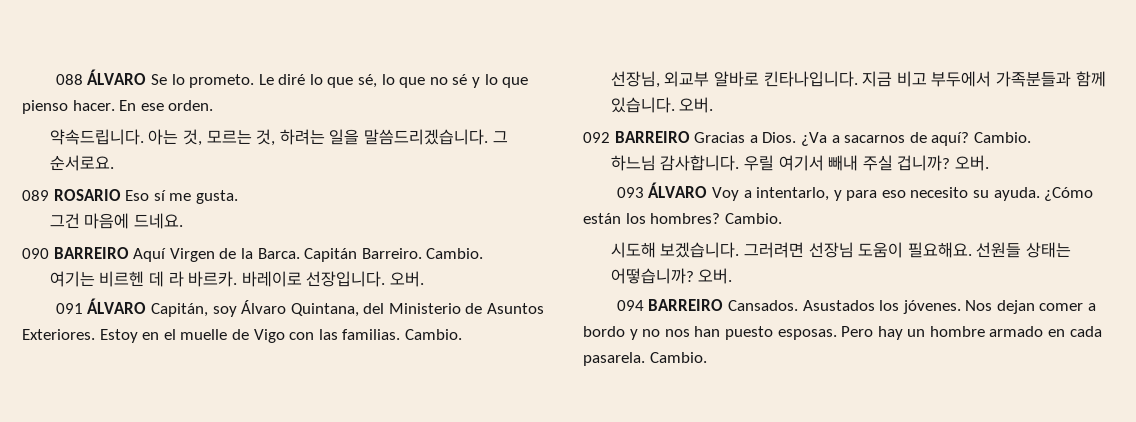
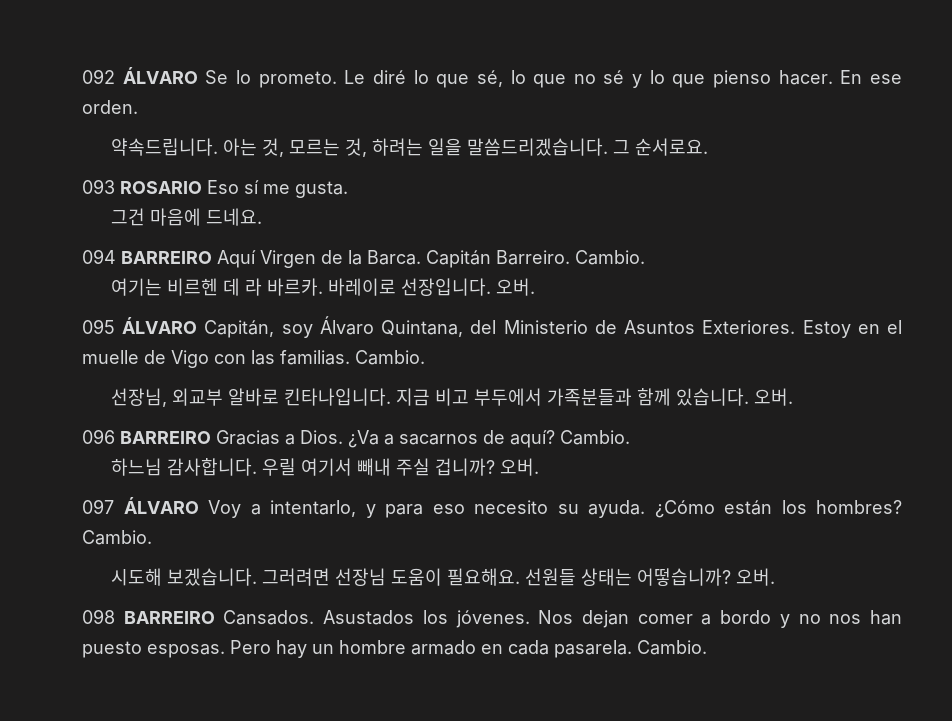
- 088 ÁLVARO Se lo prometo.
+ 092 ÁLVARO Se lo prometo.
- 089 ROSARIO Eso sí me gusta.
+ 093 ROSARIO Eso sí me gusta.
- 090 BARREIRO Aquí Virgen de la Barca.
+ 094 BARREIRO Aquí Virgen de la Barca.
- 091 ÁLVARO Capitán, soy Álvaro Quintana, del Ministerio de Asuntos Exteriores.
+ 095 ÁLVARO Capitán, soy Álvaro Quintana, del Ministerio de Asuntos Exteriores.
- 092 BARREIRO Gracias a Dios.
+ 096 BARREIRO Gracias a Dios.
- 093 ÁLVARO Voy a intentarlo, y para eso necesito su ayuda.
+ 097 ÁLVARO Voy a intentarlo, y para eso necesito su ayuda.
- 094 BARREIRO Cansados.
+ 098 BARREIRO Cansados.

